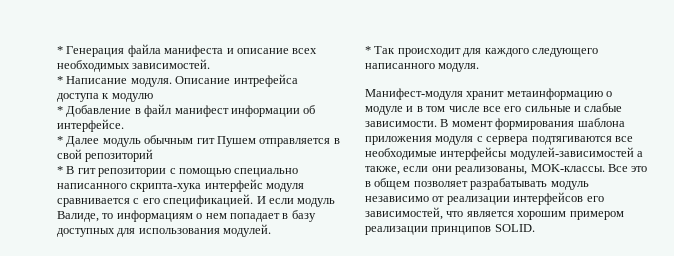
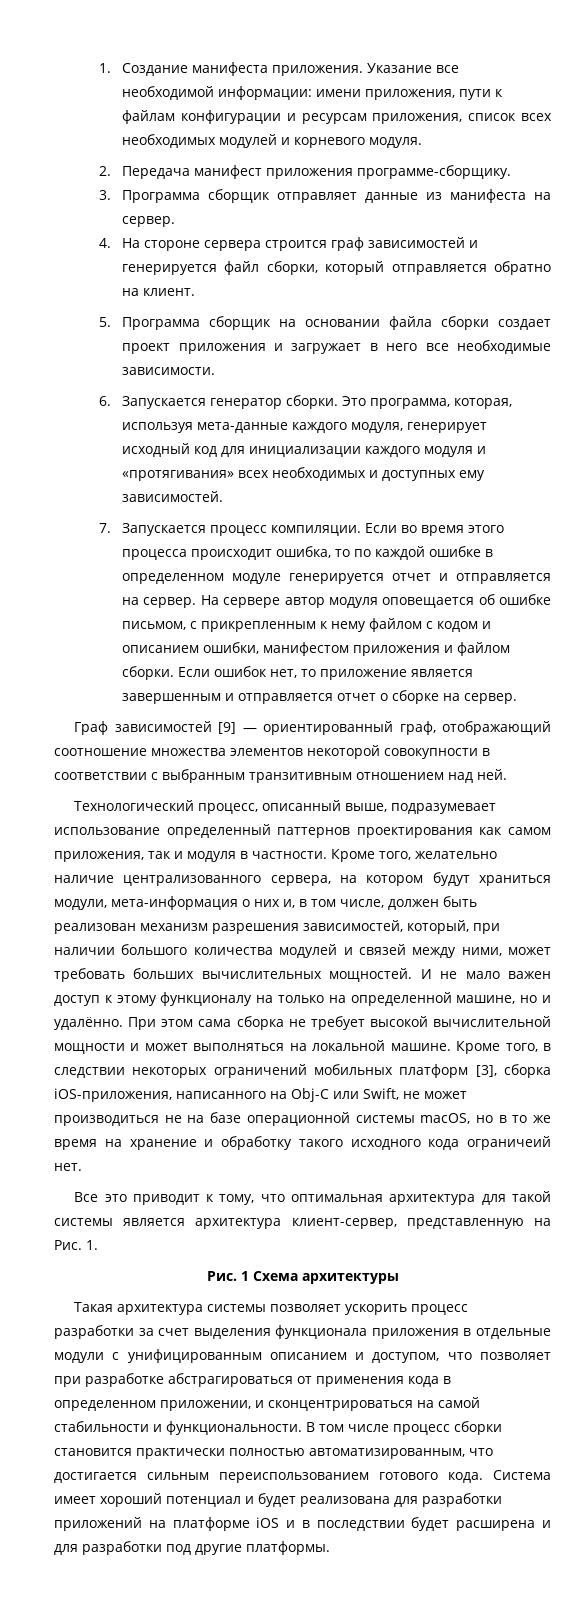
- * Генерация файла манифеста и описание всех необходимых зависимостей.
- * Написание модуля. Описание интрефейса доступа к модулю
- * Добавление в файл манифест информации об интерфейсе.
- * Далее модуль обычным гит Пушем отправляется в свой репозиторий
- * В гит репозитории с помощью специально написанного скрипта-хука интерфейс модуля сравнивается с его спецификацией. И если модуль Валиде, то информациям о нем попадает в базу доступных для использования модулей.
- * Так происходит для каждого следующего написанного модуля.
- Манифест-модуля хранит метаинформацию о модуле и в том числе все его сильные и слабые зависимости. В момент формирования шаблона приложения модуля с сервера подтягиваются все необходимые интерфейсы модулей-зависимостей а также, если они реализованы, MOK-классы. Все это в общем позволяет разрабатывать модуль независимо от реализации интерфейсов его зависимостей, что является хорошим примером реализации принципов SOLID.
+ 1. Создание манифеста приложения. Указание все необходимой информации: имени приложения, пути к файлам конфигурации и ресурсам приложения, список всех необходимых модулей и корневого модуля.
+ 2. Передача манифест приложения программе-сборщику.
+ 3. Программа сборщик отправляет данные из манифеста на сервер.
+ 4. На стороне сервера строится граф зависимостей и генерируется файл сборки, который отправляется обратно на клиент.
+ 5. Программа сборщик на основании файла сборки создает проект приложения и загружает в него все необходимые зависимости.
+ 6. Запускается генератор сборки. Это программа, которая, используя мета-данные каждого модуля, генерирует исходный код для инициализации каждого модуля и «протягивания» всех необходимых и доступных ему зависимостей.
+ 7. Запускается процесс компиляции. Если во время этого процесса происходит ошибка, то по каждой ошибке в определенном модуле генерируется отчет и отправляется на сервер. На сервере автор модуля оповещается об ошибке письмом, с прикрепленным к нему файлом с кодом и описанием ошибки, манифестом приложения и файлом сборки. Если ошибок нет, то приложение является завершенным и отправляется отчет о сборке на сервер.
+ Граф зависимостей [9] — ориентированный граф, отображающий соотношение множества элементов некоторой совокупности в соответствии с выбранным транзитивным отношением над ней.
+ Технологический процесс, описанный выше, подразумевает использование определенный паттернов проектирования как самом приложения, так и модуля в частности. Кроме того, желательно наличие централизованного сервера, на котором будут храниться модули, мета-информация о них и, в том числе, должен быть реализован механизм разрешения зависимостей, который, при наличии большого количества модулей и связей между ними, может требовать больших вычислительных мощностей. И не мало важен доступ к этому функционалу на только на определенной машине, но и удалённо. При этом сама сборка не требует высокой вычислительной мощности и может выполняться на локальной машине. Кроме того, в следствии некоторых ограничений мобильных платформ [3], сборка iOS-приложения, написанного на Obj-C или Swift, не может производиться не на базе операционной системы macOS, но в то же время на хранение и обработку такого исходного кода ограничеий нет.
+ Все это приводит к тому, что оптимальная архитектура для такой системы является архитектура клиент-сервер, представленную на Рис. 1.
+ Рис. 1 Схема архитектуры
+ Такая архитектура системы позволяет ускорить процесс разработки за счет выделения функционала приложения в отдельные модули с унифицированным описанием и доступом, что позволяет при разработке абстрагироваться от применения кода в определенном приложении, и сконцентрироваться на самой стабильности и функциональности. В том числе процесс сборки становится практически полностью автоматизированным, что достигается сильным переиспользованием готового кода. Система имеет хороший потенциал и будет реализована для разработки приложений на платформе iOS и в последствии будет расширена и для разработки под другие платформы.

